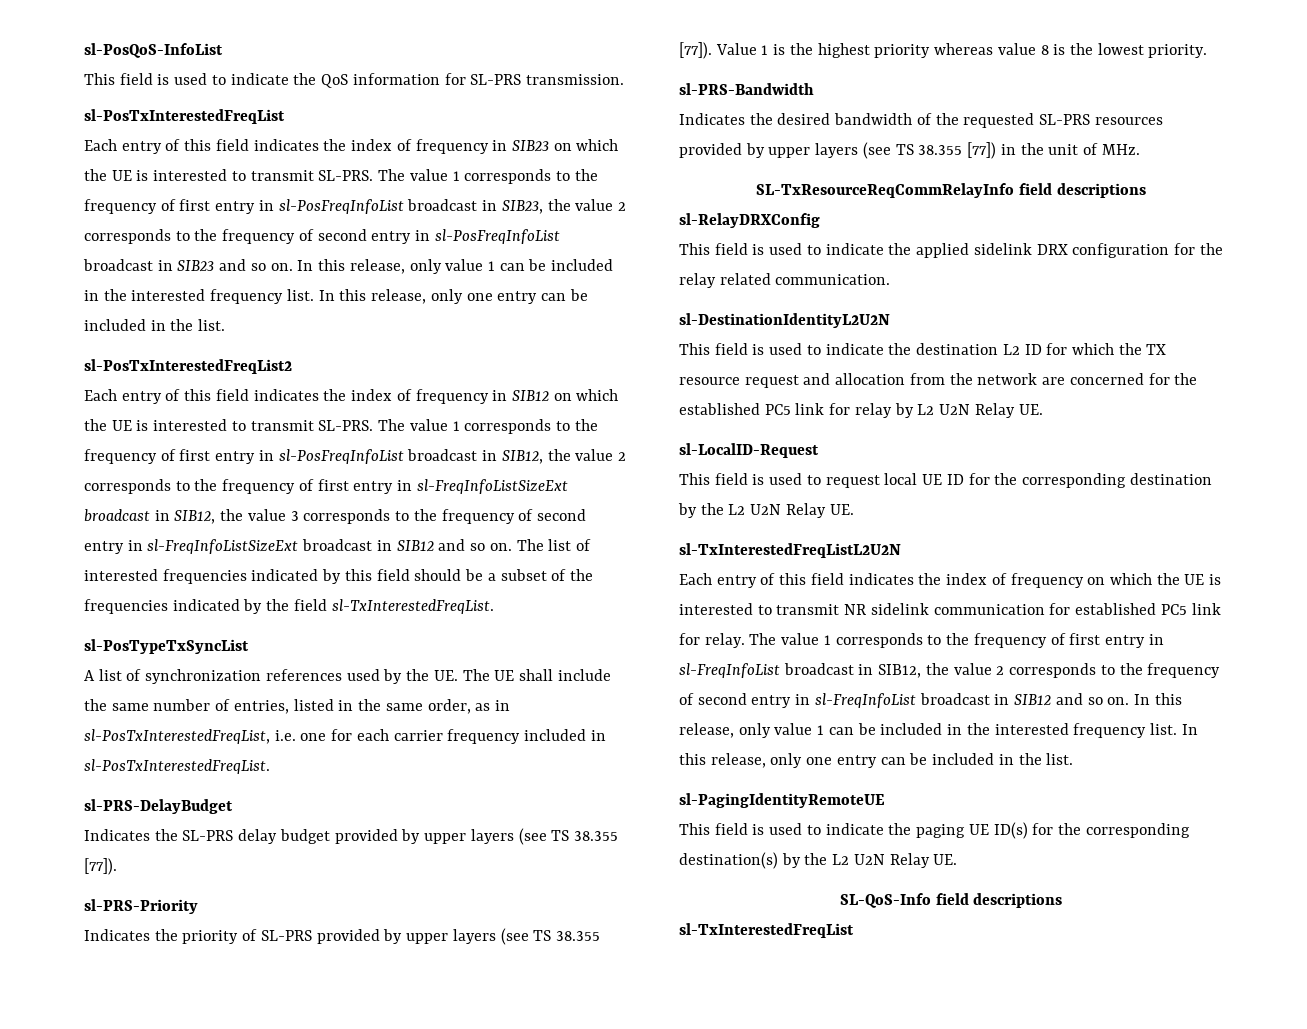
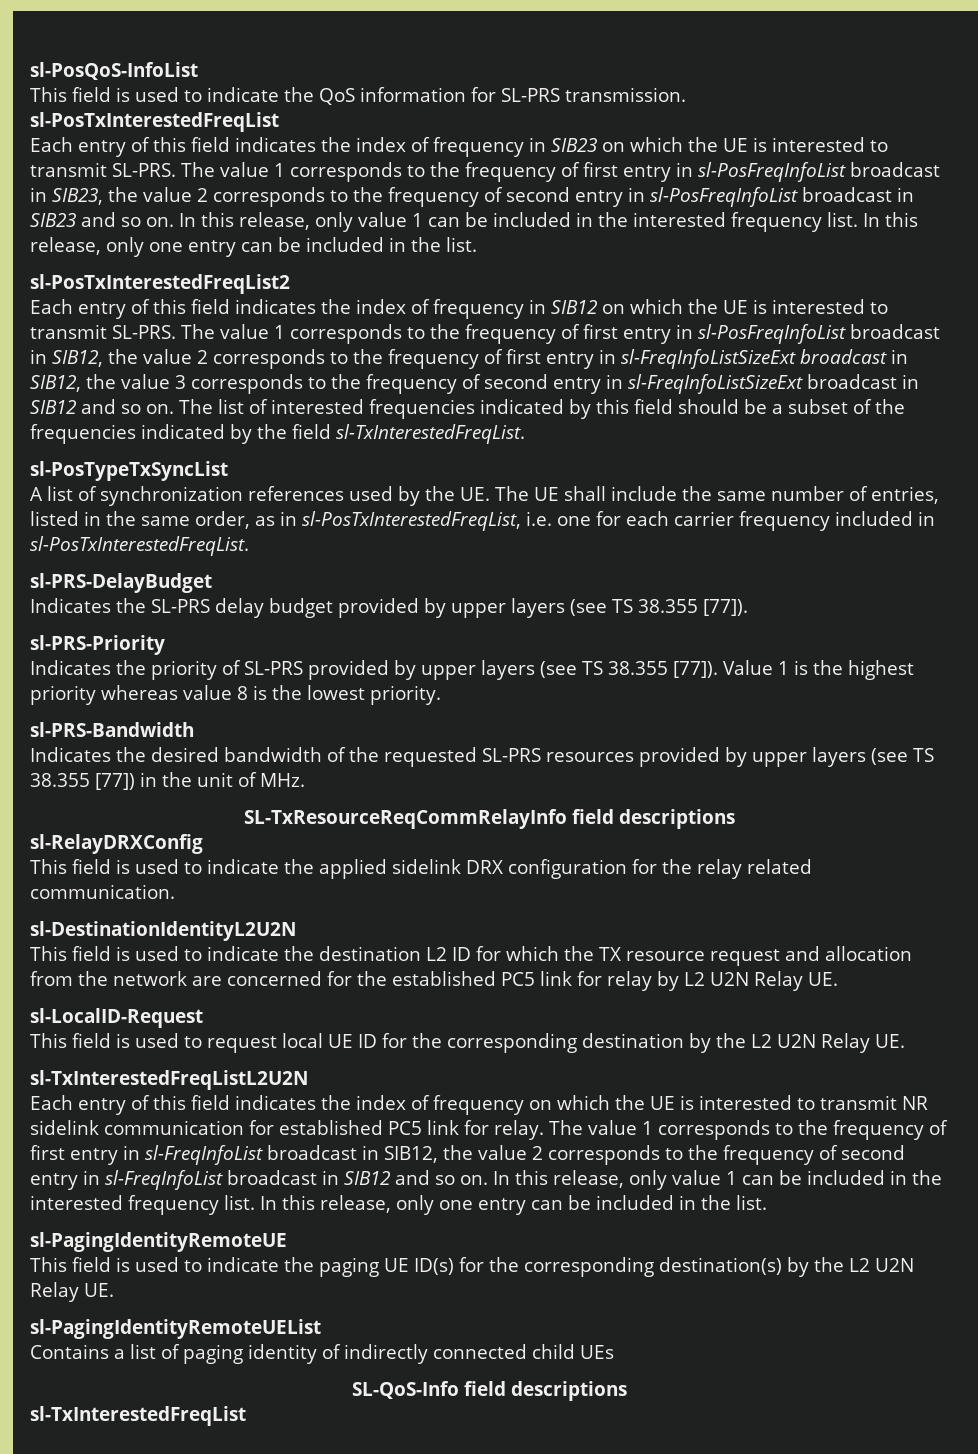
+ sl-PagingIdentityRemoteUEList
+ Contains a list of paging identity of indirectly connected child UEs

